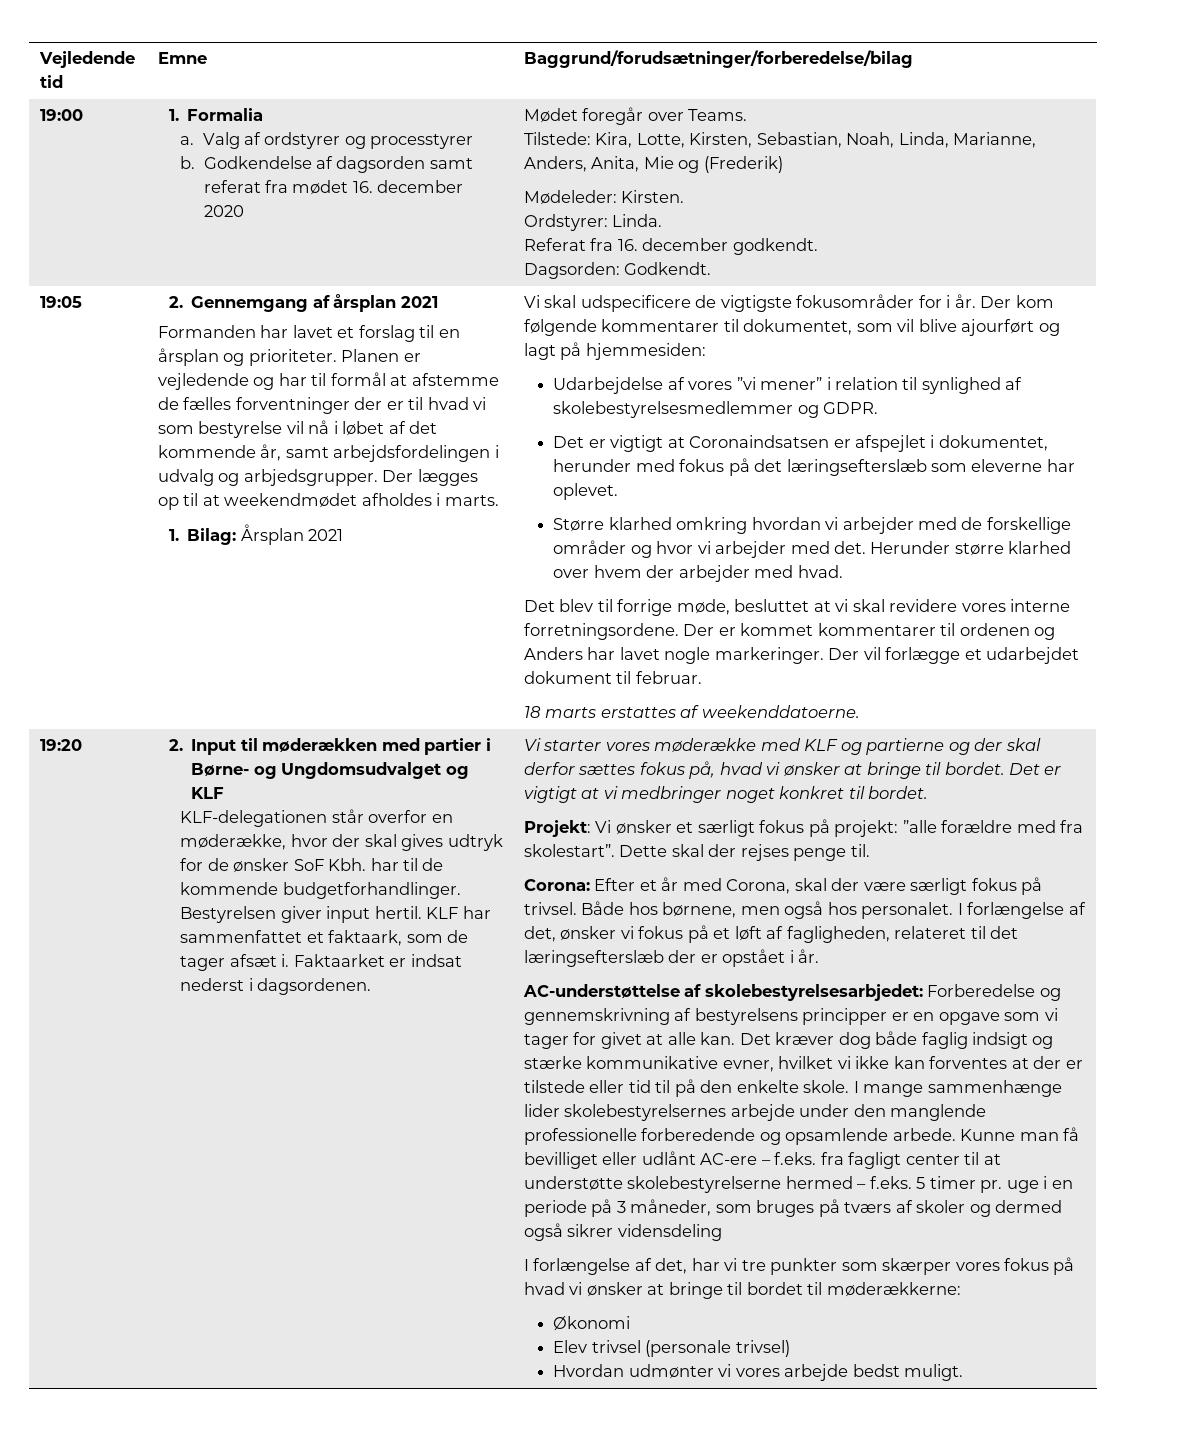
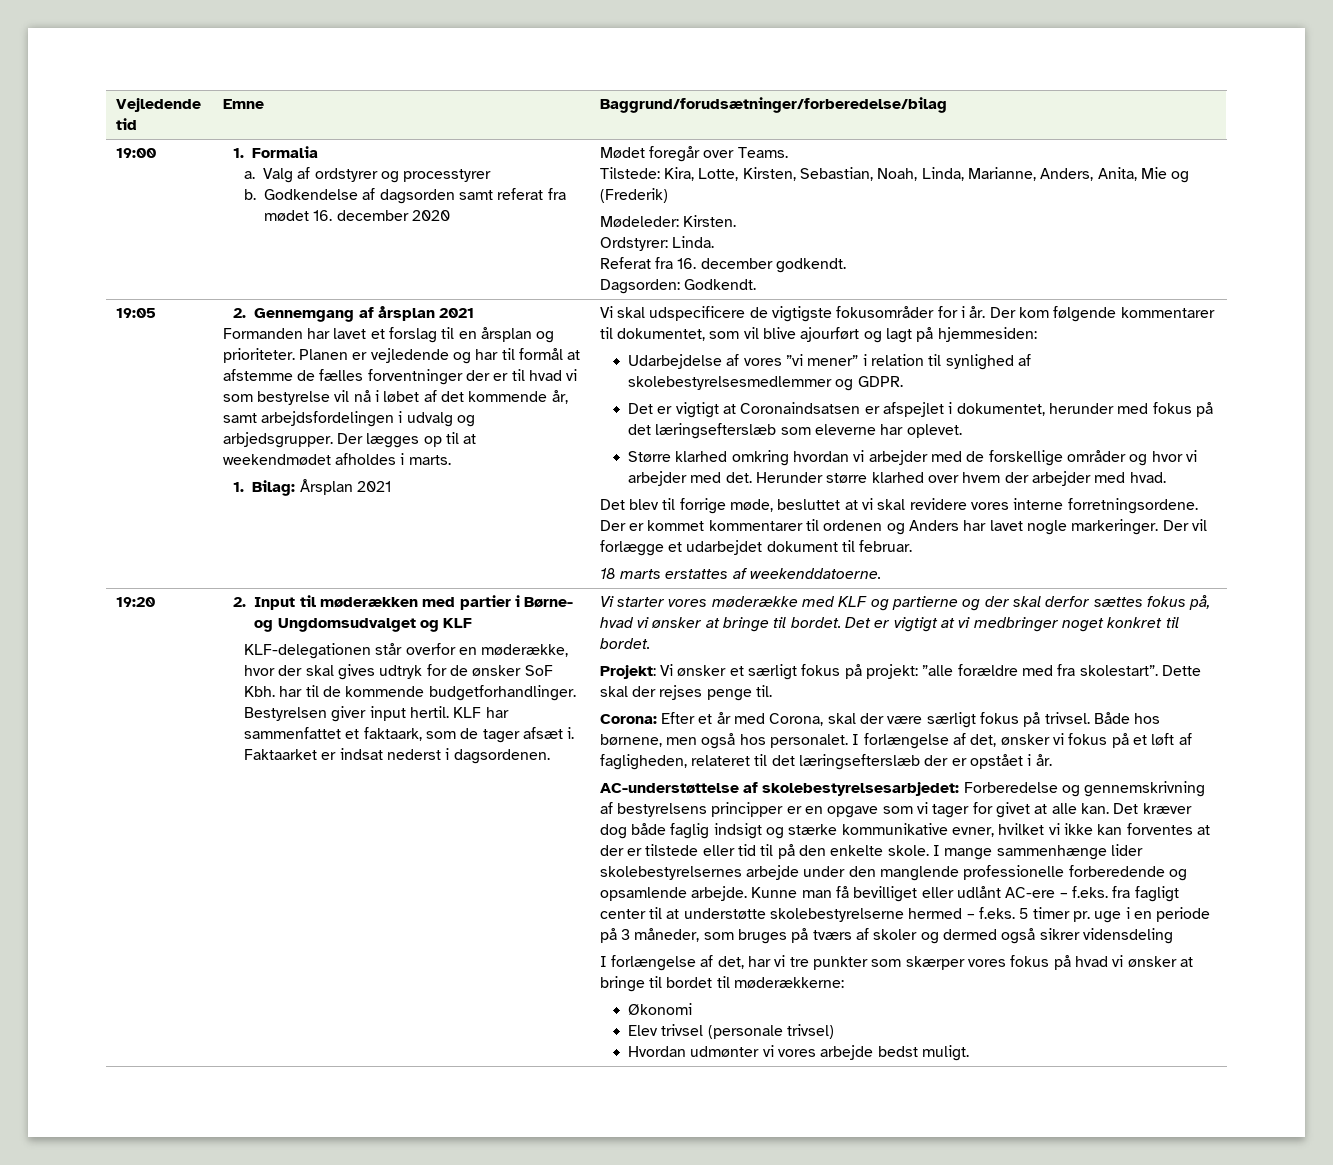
- I mange sammenhænge lider skolebestyrelsernes arbejde under den manglende professionelle forberedende og opsamlende arbede.
+ I mange sammenhænge lider skolebestyrelsernes arbejde under den manglende professionelle forberedende og opsamlende arbejde.

